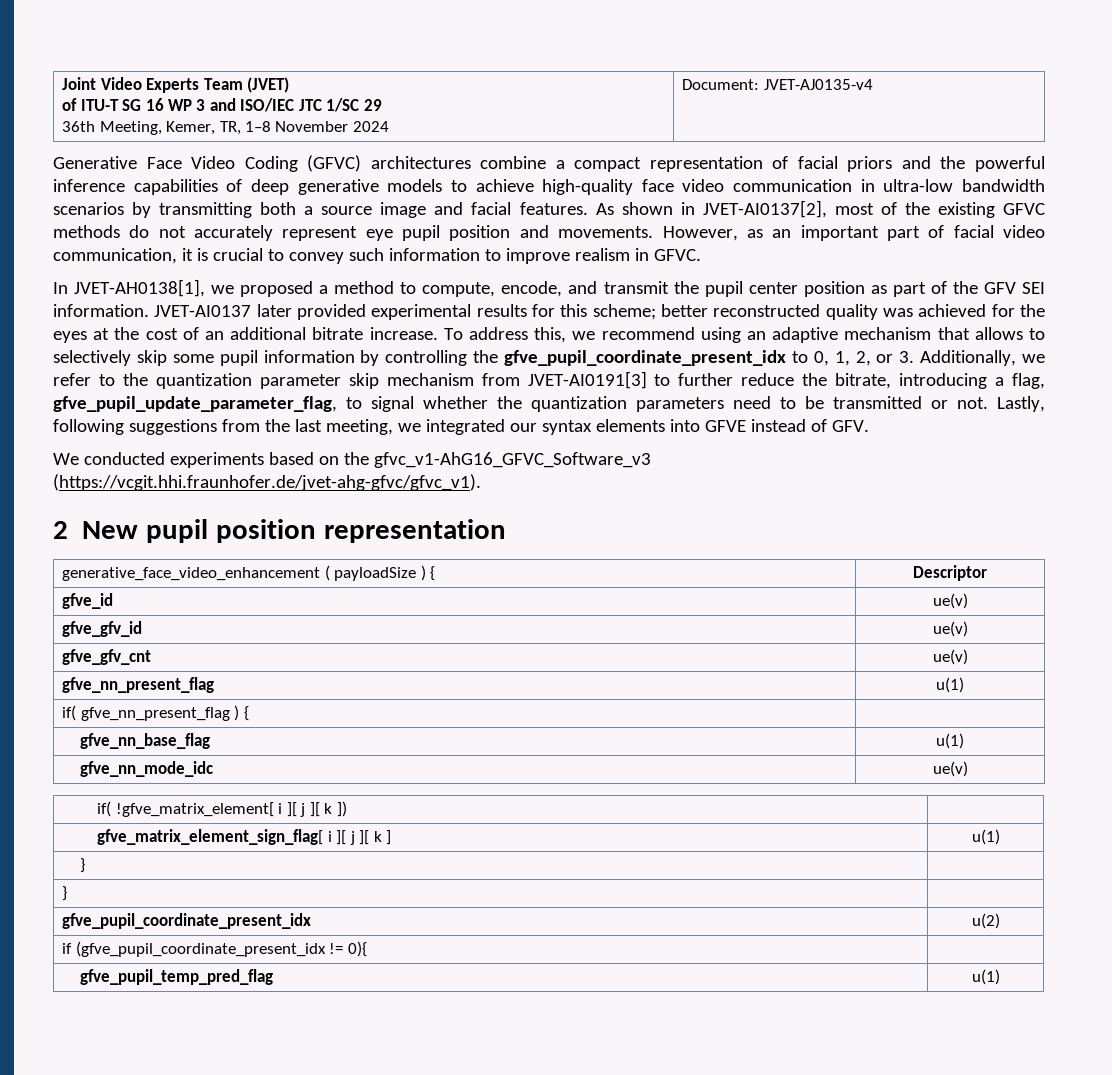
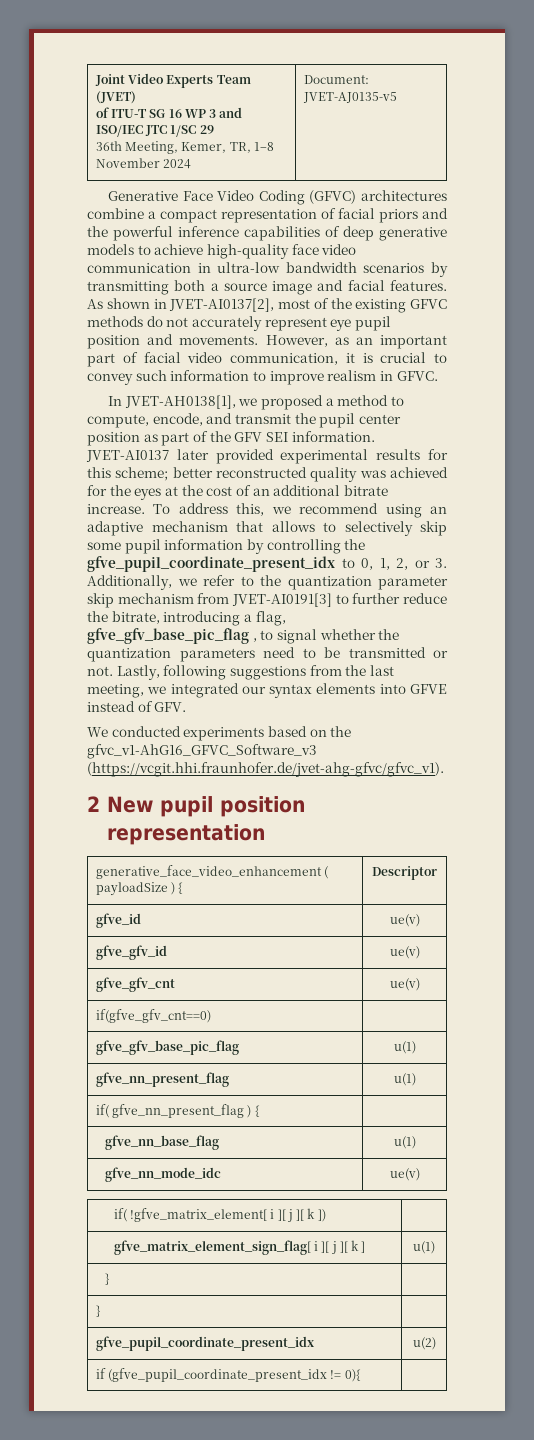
  Joint Video Experts Team (JVET)
  of ITU-T SG 16 WP 3 and ISO/IEC JTC 1/SC 29
- 36th Meeting, Kemer, TR, 1–8 November 2024 | Document: JVET-AJ0135-v4
+ 36th Meeting, Kemer, TR, 1–8 November 2024 | Document: JVET-AJ0135-v5
- To address this, we recommend using an adaptive mechanism that allows to selectively skip some pupil information by controlling the gfve_pupil_coordinate_present_idx to 0, 1, 2, or 3. Additionally, we refer to the quantization parameter skip mechanism from JVET-AI0191[3] to further reduce the bitrate, introducing a flag, gfve_pupil_update_parameter_flag, to signal whether the quantization parameters need to be transmitted or not.
+ To address this, we recommend using an adaptive mechanism that allows to selectively skip some pupil information by controlling the gfve_pupil_coordinate_present_idx to 0, 1, 2, or 3. Additionally, we refer to the quantization parameter skip mechanism from JVET-AI0191[3] to further reduce the bitrate, introducing a flag, gfve_gfv_base_pic_flag , to signal whether the quantization parameters need to be transmitted or not.
+ if(gfve_gfv_cnt==0) |
+ gfve_gfv_base_pic_flag | u(1)
- gfve_pupil_temp_pred_flag | u(1)

